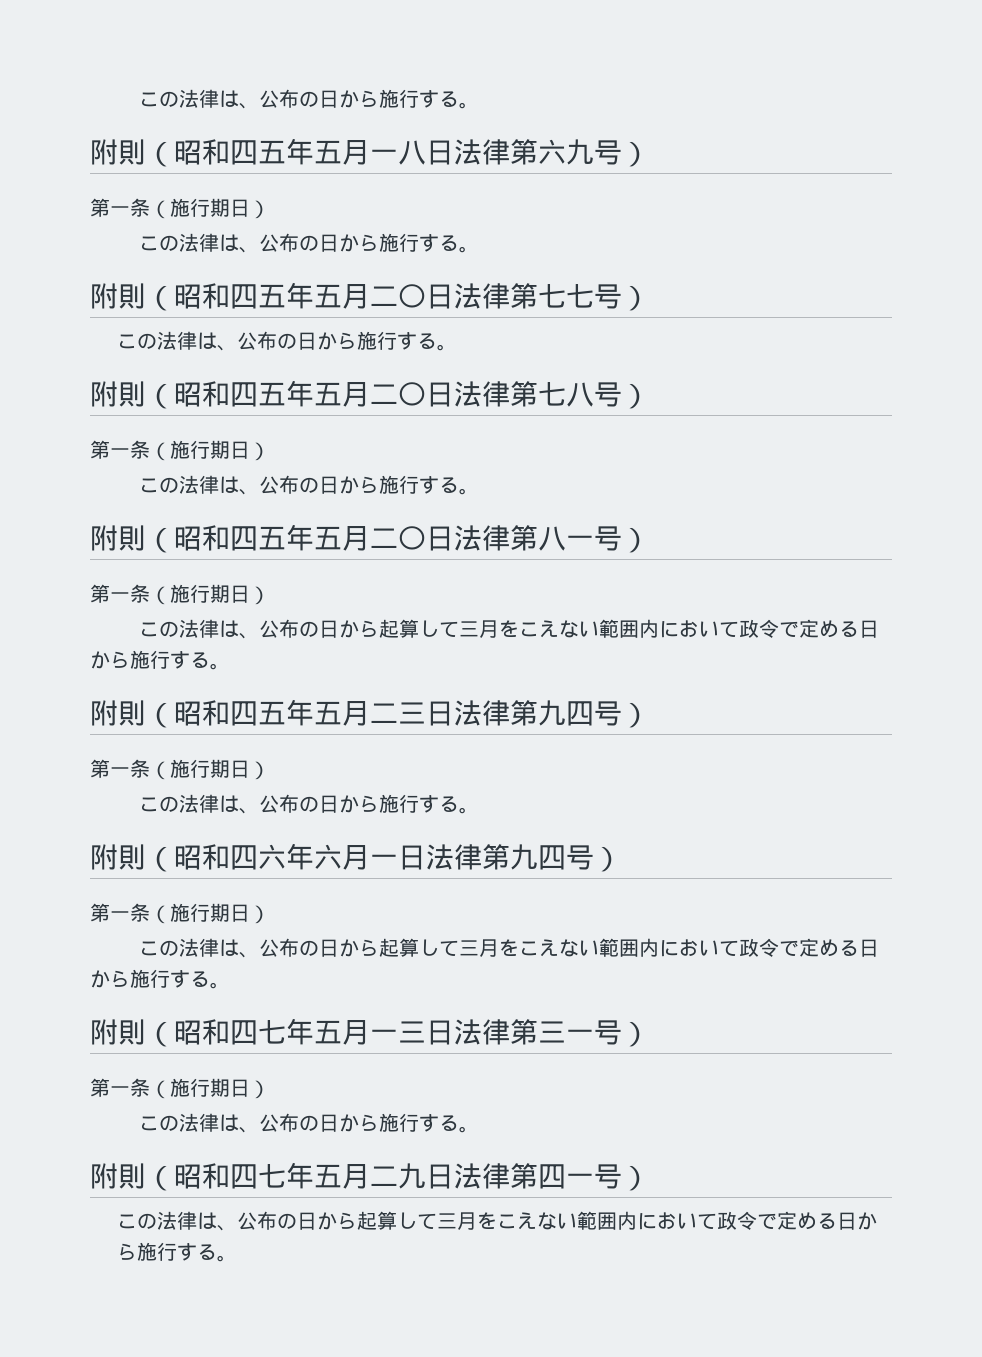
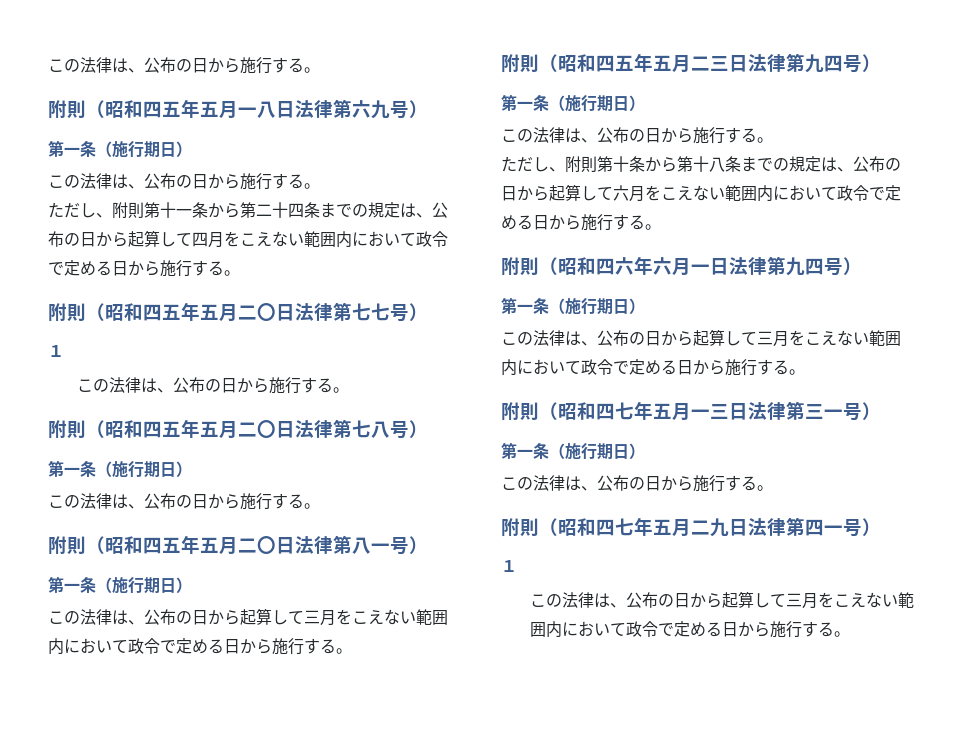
+ ただし、附則第十一条から第二十四条までの規定は、公布の日から起算して四月をこえない範囲内において政令で定める日から施行する。
  附則（昭和四五年五月二〇日法律第七七号）
+ １
+ ただし、附則第十条から第十八条までの規定は、公布の日から起算して六月をこえない範囲内において政令で定める日から施行する。
  附則（昭和四七年五月二九日法律第四一号）
+ １

